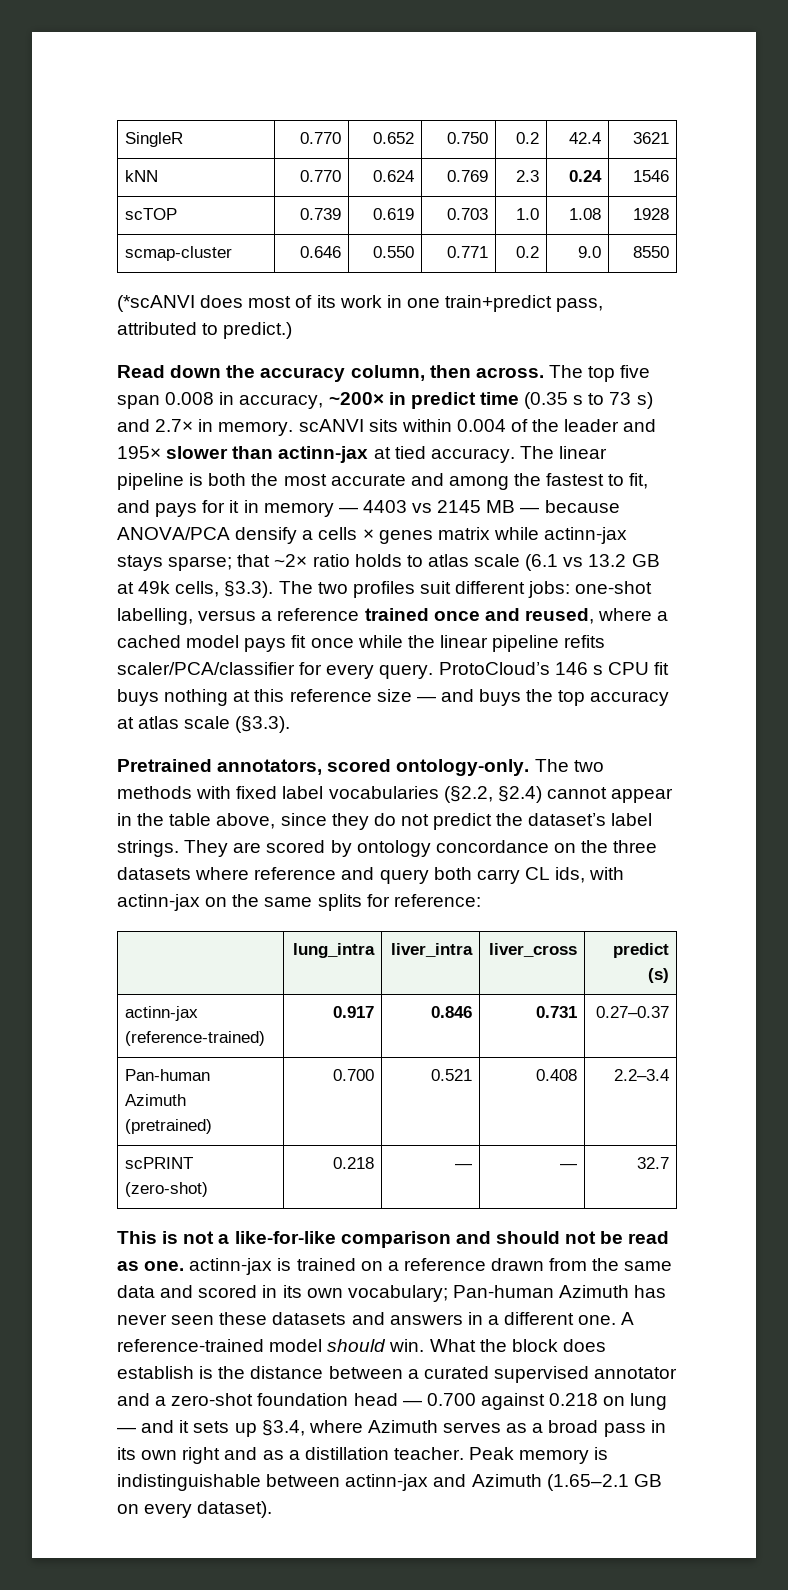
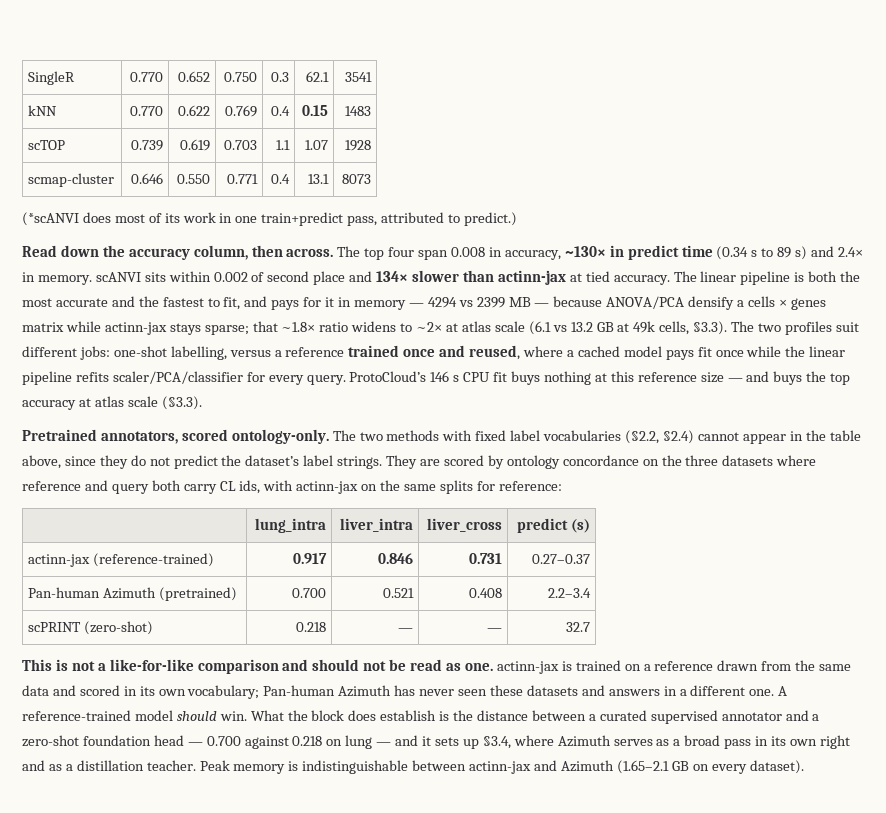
- SingleR | 0.770 | 0.652 | 0.750 | 0.2 | 42.4 | 3621
+ SingleR | 0.770 | 0.652 | 0.750 | 0.3 | 62.1 | 3541
- kNN | 0.770 | 0.624 | 0.769 | 2.3 | 0.24 | 1546
+ kNN | 0.770 | 0.622 | 0.769 | 0.4 | 0.15 | 1483
- scTOP | 0.739 | 0.619 | 0.703 | 1.0 | 1.08 | 1928
+ scTOP | 0.739 | 0.619 | 0.703 | 1.1 | 1.07 | 1928
- scmap-cluster | 0.646 | 0.550 | 0.771 | 0.2 | 9.0 | 8550
+ scmap-cluster | 0.646 | 0.550 | 0.771 | 0.4 | 13.1 | 8073
- The top five span 0.008 in accuracy, ~200× in predict time (0.35 s to 73 s) and 2.7× in memory. scANVI sits within 0.004 of the leader and 195× slower than actinn-jax at tied accuracy.
+ The top four span 0.008 in accuracy, ~130× in predict time (0.34 s to 89 s) and 2.4× in memory. scANVI sits within 0.002 of second place and 134× slower than actinn-jax at tied accuracy.
- The linear pipeline is both the most accurate and among the fastest to fit, and pays for it in memory — 4403 vs 2145 MB — because ANOVA/PCA densify a cells × genes matrix while actinn-jax stays sparse;
+ The linear pipeline is both the most accurate and the fastest to fit, and pays for it in memory — 4294 vs 2399 MB — because ANOVA/PCA densify a cells × genes matrix while actinn-jax stays sparse;
- that ~2× ratio holds to atlas scale (6.1 vs 13.2 GB at 49k cells, §3.3). The two profiles suit different jobs:
+ that ~1.8× ratio widens to ~2× at atlas scale (6.1 vs 13.2 GB at 49k cells, §3.3). The two profiles suit different jobs:

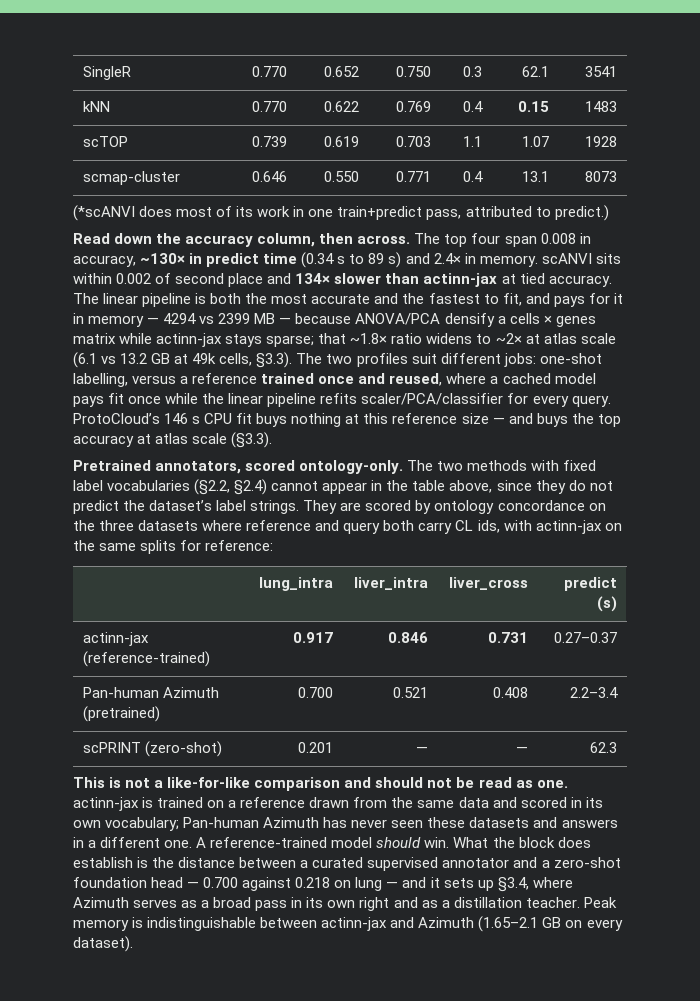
- scPRINT (zero-shot) | 0.218 | — | — | 32.7
+ scPRINT (zero-shot) | 0.201 | — | — | 62.3

